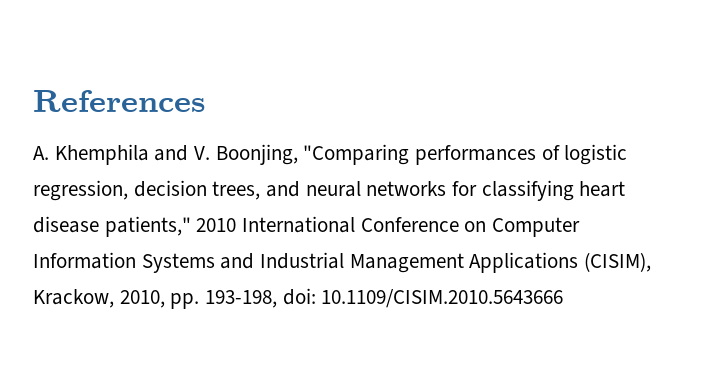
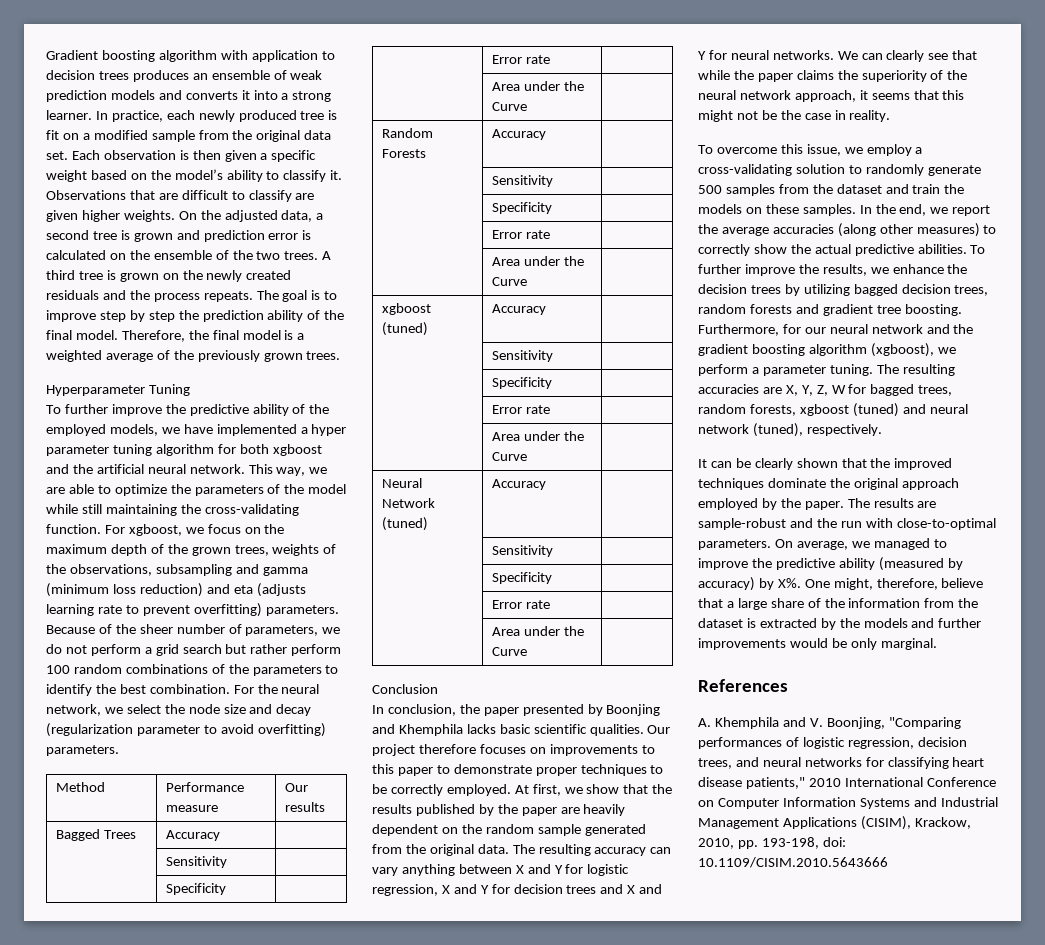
+ Gradient boosting algorithm with application to decision trees produces an ensemble of weak prediction models and converts it into a strong learner. In practice, each newly produced tree is fit on a modified sample from the original data set. Each observation is then given a specific weight based on the model’s ability to classify it. Observations that are difficult to classify are given higher weights. On the adjusted data, a second tree is grown and prediction error is calculated on the ensemble of the two trees. A third tree is grown on the newly created residuals and the process repeats. The goal is to improve step by step the prediction ability of the final model. Therefore, the final model is a weighted average of the previously grown trees.
+ Hyperparameter Tuning
+ To further improve the predictive ability of the employed models, we have implemented a hyper parameter tuning algorithm for both xgboost and the artificial neural network. This way, we are able to optimize the parameters of the model while still maintaining the cross-validating function. For xgboost, we focus on the maximum depth of the grown trees, weights of the observations, subsampling and gamma (minimum loss reduction) and eta (adjusts learning rate to prevent overfitting) parameters. Because of the sheer number of parameters, we do not perform a grid search but rather perform 100 random combinations of the parameters to identify the best combination. For the neural network, we select the node size and decay (regularization parameter to avoid overfitting) parameters.
+ Method | Performance measure | Our results
+ Bagged Trees | Accuracy |
+ | Sensitivity |
+ | Specificity |
+ | Error rate |
+ | Area under the Curve |
+ Random Forests | Accuracy |
+ | Sensitivity |
+ | Specificity |
+ | Error rate |
+ | Area under the Curve |
+ xgboost (tuned) | Accuracy |
+ | Sensitivity |
+ | Specificity |
+ | Error rate |
+ | Area under the Curve |
+ Neural Network (tuned) | Accuracy |
+ | Sensitivity |
+ | Specificity |
+ | Error rate |
+ | Area under the Curve |
+ Conclusion
+ In conclusion, the paper presented by Boonjing and Khemphila lacks basic scientific qualities. Our project therefore focuses on improvements to this paper to demonstrate proper techniques to be correctly employed. At first, we show that the results published by the paper are heavily dependent on the random sample generated from the original data. The resulting accuracy can vary anything between X and Y for logistic regression, X and Y for decision trees and X and Y for neural networks. We can clearly see that while the paper claims the superiority of the neural network approach, it seems that this might not be the case in reality.
+ To overcome this issue, we employ a cross-validating solution to randomly generate 500 samples from the dataset and train the models on these samples. In the end, we report the average accuracies (along other measures) to correctly show the actual predictive abilities. To further improve the results, we enhance the decision trees by utilizing bagged decision trees, random forests and gradient tree boosting. Furthermore, for our neural network and the gradient boosting algorithm (xgboost), we perform a parameter tuning. The resulting accuracies are X, Y, Z, W for bagged trees, random forests, xgboost (tuned) and neural network (tuned), respectively.
+ It can be clearly shown that the improved techniques dominate the original approach employed by the paper. The results are sample-robust and the run with close-to-optimal parameters. On average, we managed to improve the predictive ability (measured by accuracy) by X%. One might, therefore, believe that a large share of the information from the dataset is extracted by the models and further improvements would be only marginal.

